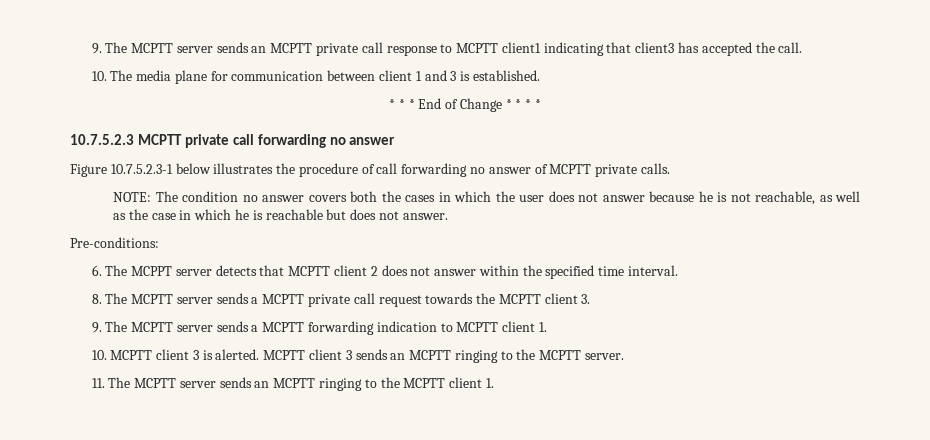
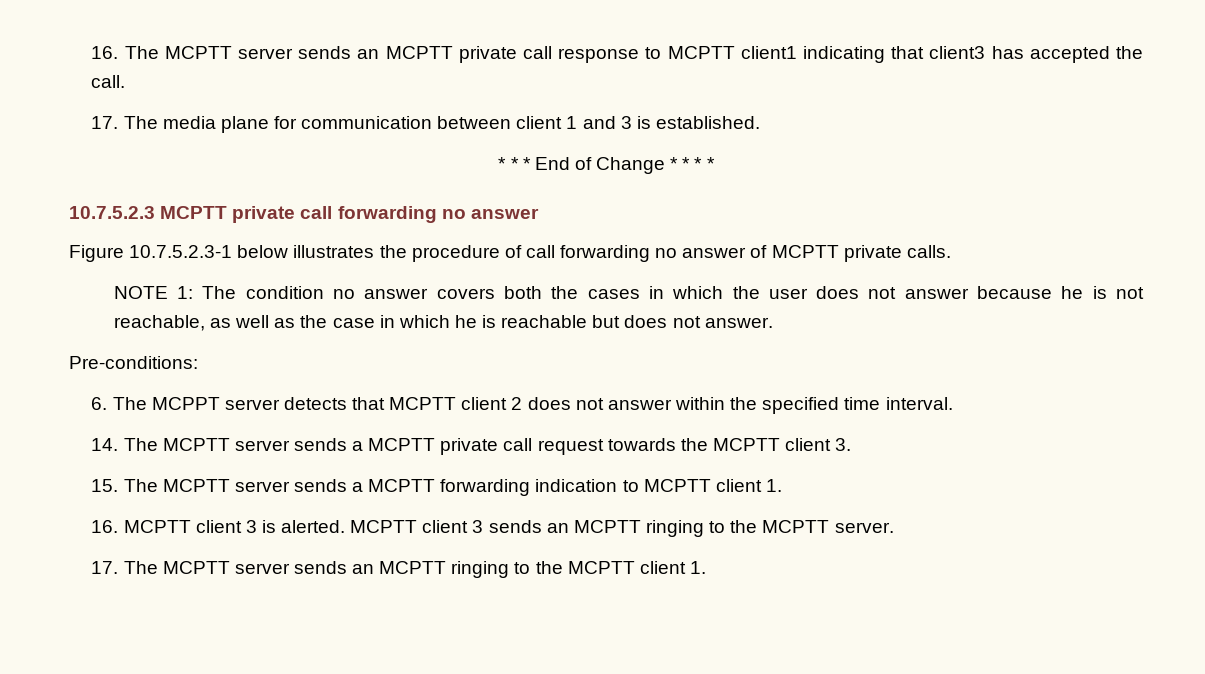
- 9. The MCPTT server sends an MCPTT private call response to MCPTT client1 indicating that client3 has accepted the call.
+ 16. The MCPTT server sends an MCPTT private call response to MCPTT client1 indicating that client3 has accepted the call.
- 10. The media plane for communication between client 1 and 3 is established.
+ 17. The media plane for communication between client 1 and 3 is established.
- NOTE: The condition no answer covers both the cases in which the user does not answer because he is not reachable, as well as the case in which he is reachable but does not answer.
+ NOTE 1: The condition no answer covers both the cases in which the user does not answer because he is not reachable, as well as the case in which he is reachable but does not answer.
- 8. The MCPTT server sends a MCPTT private call request towards the MCPTT client 3.
+ 14. The MCPTT server sends a MCPTT private call request towards the MCPTT client 3.
- 9. The MCPTT server sends a MCPTT forwarding indication to MCPTT client 1.
+ 15. The MCPTT server sends a MCPTT forwarding indication to MCPTT client 1.
- 10. MCPTT client 3 is alerted.
+ 16. MCPTT client 3 is alerted.
- 11. The MCPTT server sends an MCPTT ringing to the MCPTT client 1.
+ 17. The MCPTT server sends an MCPTT ringing to the MCPTT client 1.

